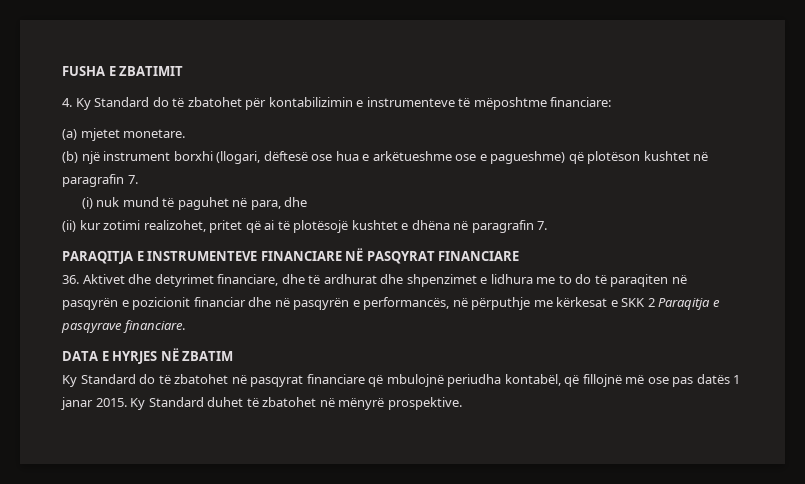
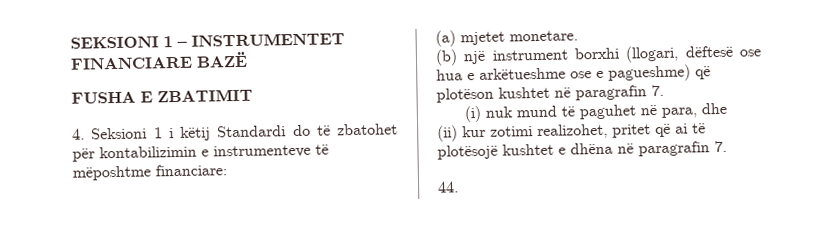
+ SEKSIONI 1 – INSTRUMENTET FINANCIARE BAZË
- 4. Ky Standard do të zbatohet për kontabilizimin e instrumenteve të mëposhtme financiare:
+ 4. Seksioni 1 i këtij Standardi do të zbatohet për kontabilizimin e instrumenteve të mëposhtme financiare:
- PARAQITJA E INSTRUMENTEVE FINANCIARE NЁ PASQYRAT FINANCIARE
- 36. Aktivet dhe detyrimet financiare, dhe të ardhurat dhe shpenzimet e lidhura me to do të paraqiten në pasqyrën e pozicionit financiar dhe në pasqyrën e performancës, në përputhje me kërkesat e SKK 2 Paraqitja e pasqyrave financiare.
- DATA E HYRJES NЁ ZBATIM
- Ky Standard do të zbatohet në pasqyrat financiare që mbulojnë periudha kontabël, që fillojnë më ose pas datës 1 janar 2015. Ky Standard duhet të zbatohet në mënyrë prospektive.
+ 44.

